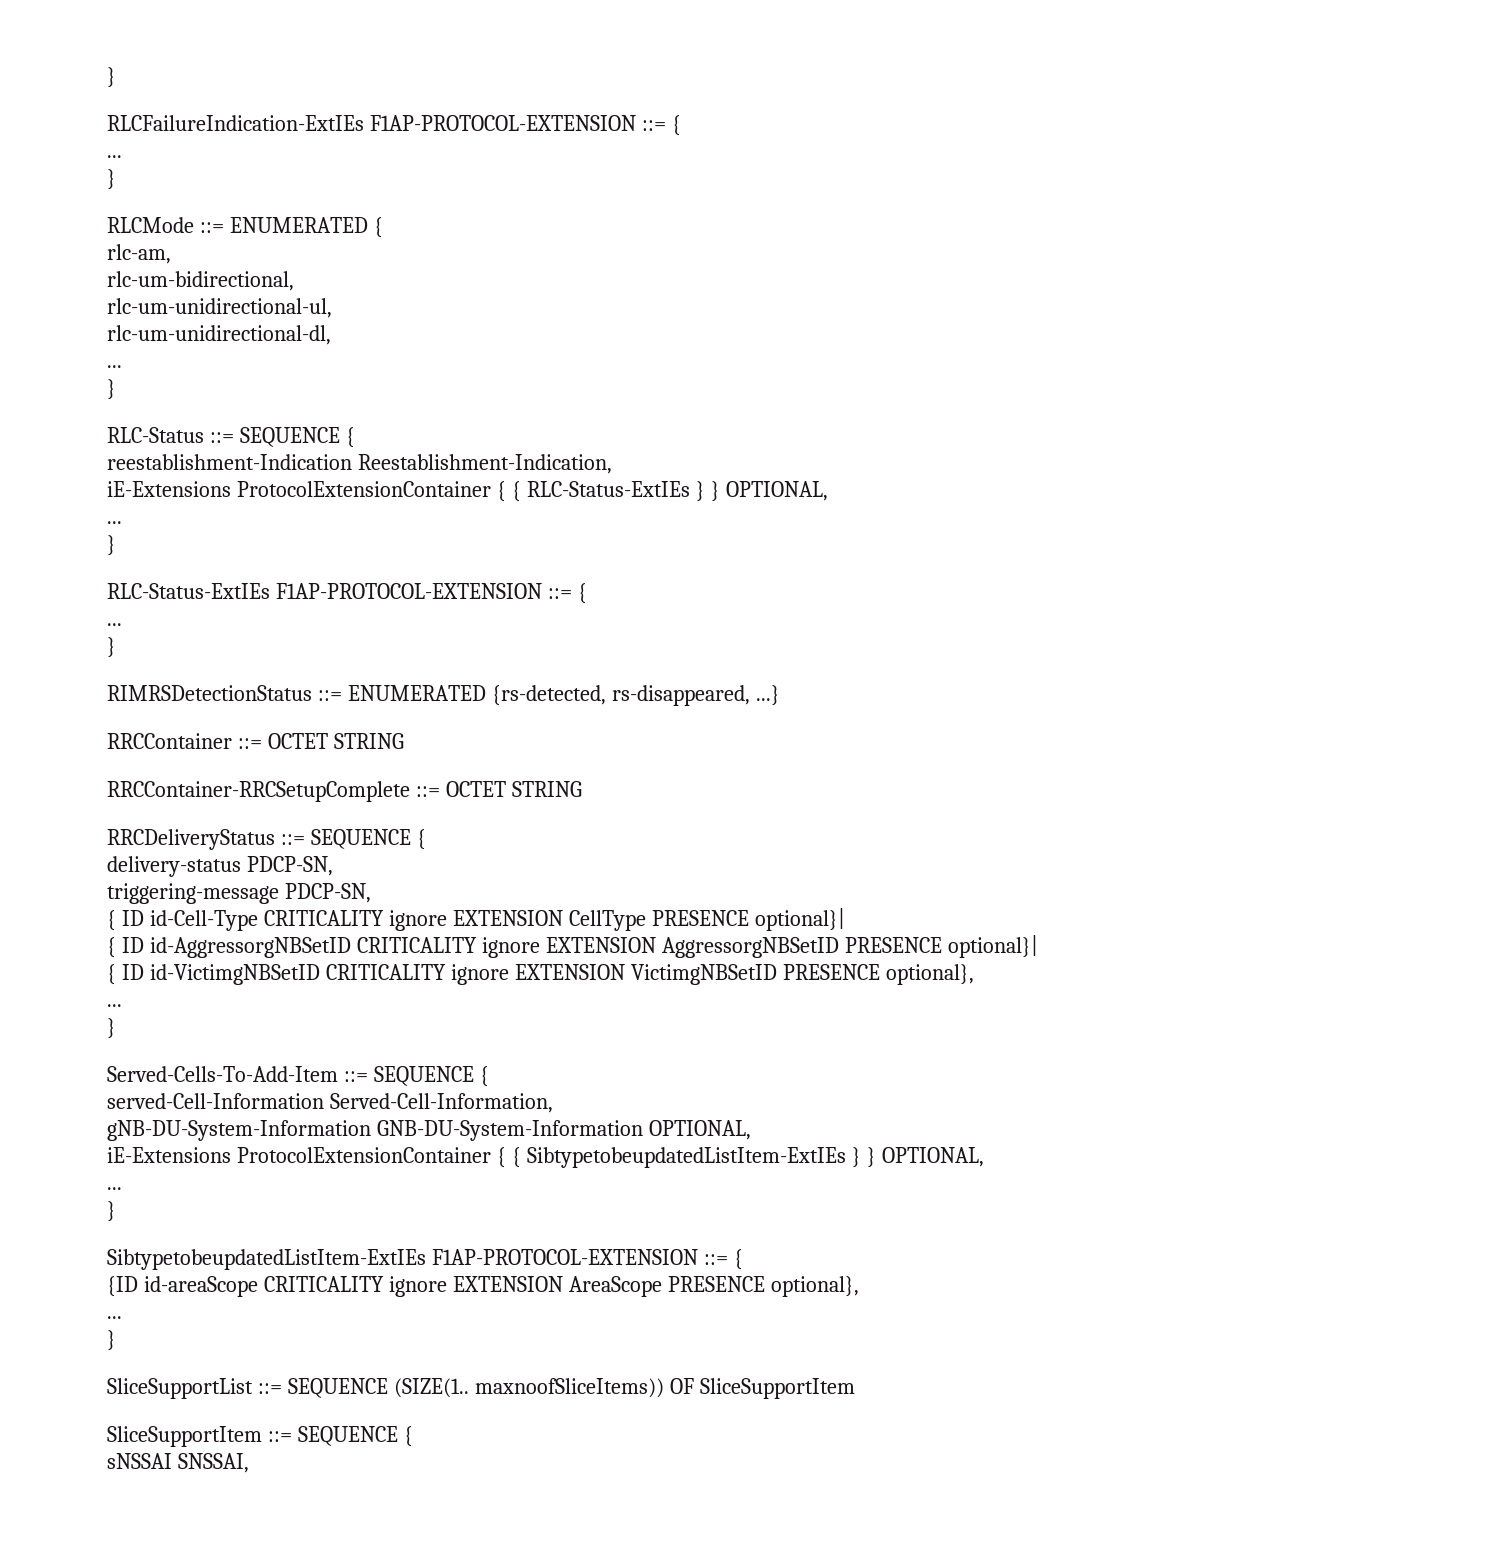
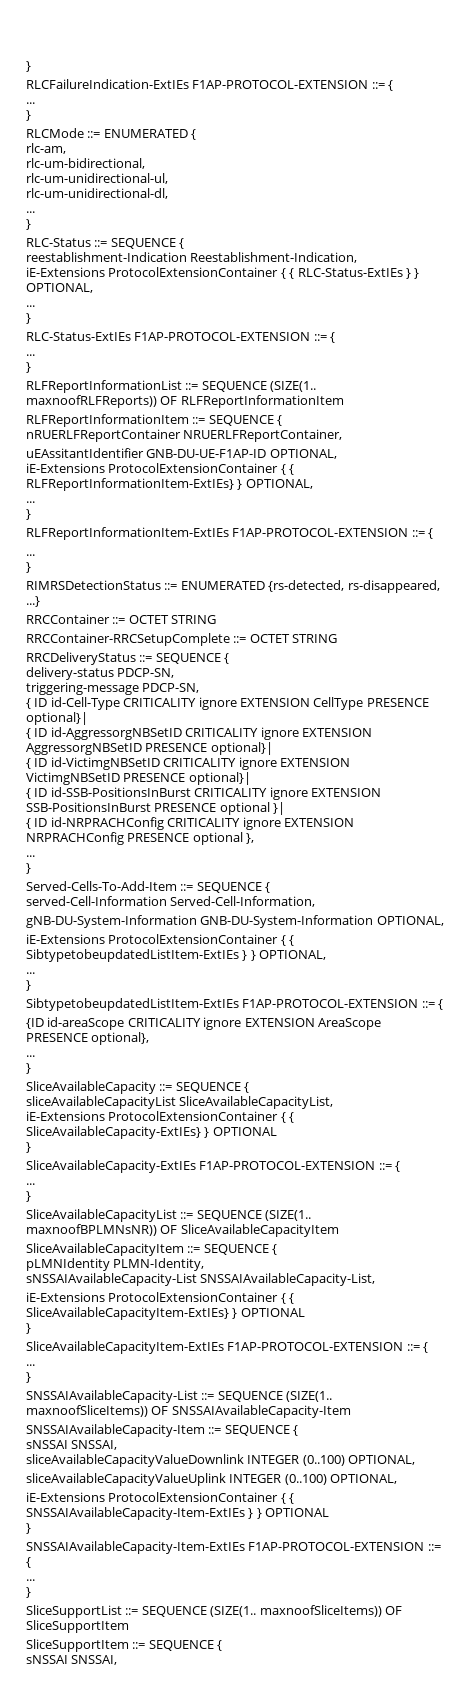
+ RLFReportInformationList ::= SEQUENCE (SIZE(1.. maxnoofRLFReports)) OF RLFReportInformationItem
+ RLFReportInformationItem ::= SEQUENCE {
+ nRUERLFReportContainer NRUERLFReportContainer,
+ uEAssitantIdentifier GNB-DU-UE-F1AP-ID OPTIONAL,
+ iE-Extensions ProtocolExtensionContainer { { RLFReportInformationItem-ExtIEs} } OPTIONAL,
+ ...
+ }
+ RLFReportInformationItem-ExtIEs F1AP-PROTOCOL-EXTENSION ::= {
+ ...
+ }
- { ID id-VictimgNBSetID CRITICALITY ignore EXTENSION VictimgNBSetID PRESENCE optional},
+ { ID id-VictimgNBSetID CRITICALITY ignore EXTENSION VictimgNBSetID PRESENCE optional}|
+ { ID id-SSB-PositionsInBurst CRITICALITY ignore EXTENSION SSB-PositionsInBurst PRESENCE optional }|
+ { ID id-NRPRACHConfig CRITICALITY ignore EXTENSION NRPRACHConfig PRESENCE optional },
+ SliceAvailableCapacity ::= SEQUENCE {
+ sliceAvailableCapacityList SliceAvailableCapacityList,
+ iE-Extensions ProtocolExtensionContainer { { SliceAvailableCapacity-ExtIEs} } OPTIONAL
+ }
+ SliceAvailableCapacity-ExtIEs F1AP-PROTOCOL-EXTENSION ::= {
+ ...
+ }
+ SliceAvailableCapacityList ::= SEQUENCE (SIZE(1.. maxnoofBPLMNsNR)) OF SliceAvailableCapacityItem
+ SliceAvailableCapacityItem ::= SEQUENCE {
+ pLMNIdentity PLMN-Identity,
+ sNSSAIAvailableCapacity-List SNSSAIAvailableCapacity-List,
+ iE-Extensions ProtocolExtensionContainer { { SliceAvailableCapacityItem-ExtIEs} } OPTIONAL
+ }
+ SliceAvailableCapacityItem-ExtIEs F1AP-PROTOCOL-EXTENSION ::= {
+ ...
+ }
+ SNSSAIAvailableCapacity-List ::= SEQUENCE (SIZE(1.. maxnoofSliceItems)) OF SNSSAIAvailableCapacity-Item
+ SNSSAIAvailableCapacity-Item ::= SEQUENCE {
+ sNSSAI SNSSAI,
+ sliceAvailableCapacityValueDownlink INTEGER (0..100) OPTIONAL,
+ sliceAvailableCapacityValueUplink INTEGER (0..100) OPTIONAL,
+ iE-Extensions ProtocolExtensionContainer { { SNSSAIAvailableCapacity-Item-ExtIEs } } OPTIONAL
+ }
+ SNSSAIAvailableCapacity-Item-ExtIEs F1AP-PROTOCOL-EXTENSION ::= {
+ ...
+ }

